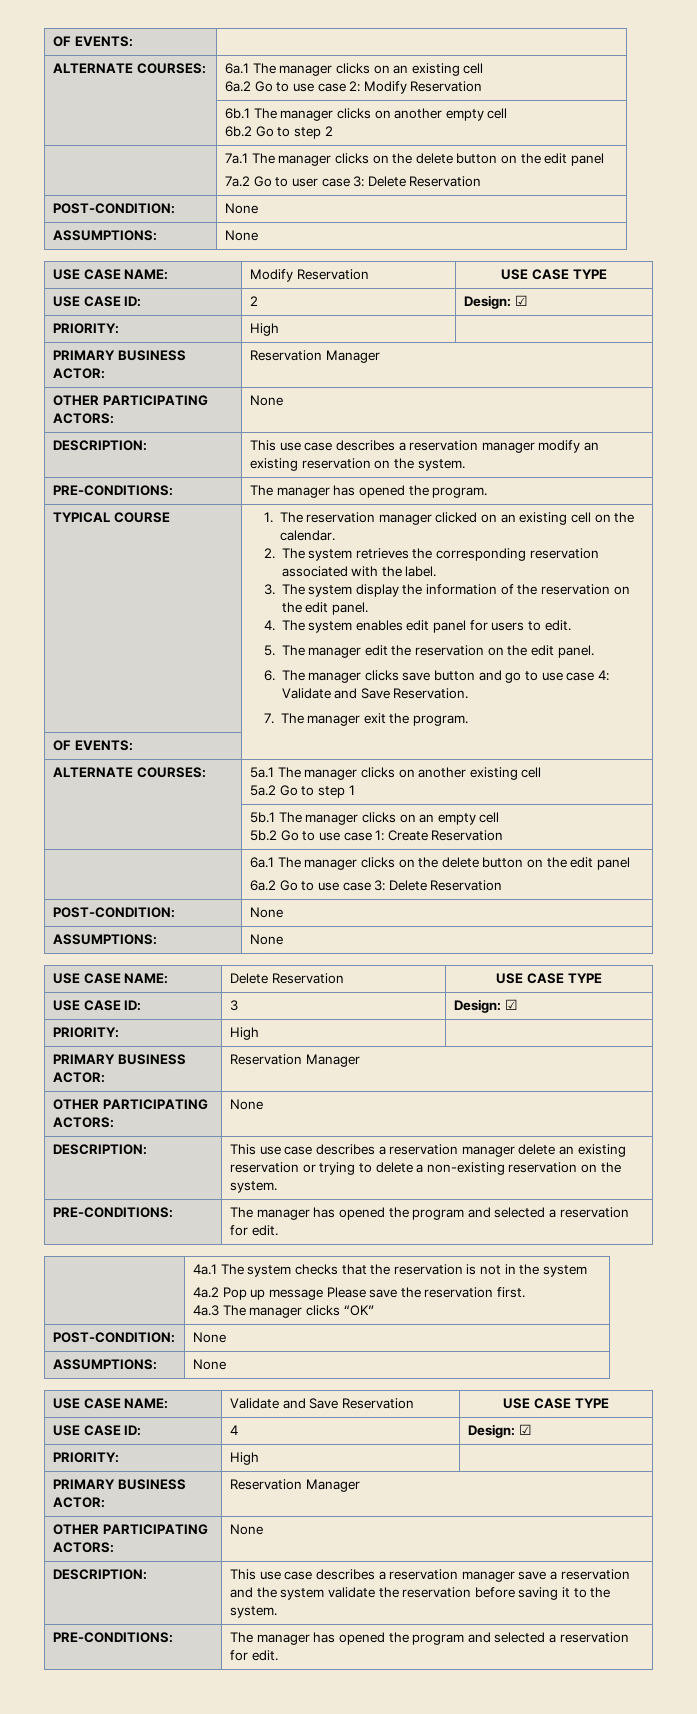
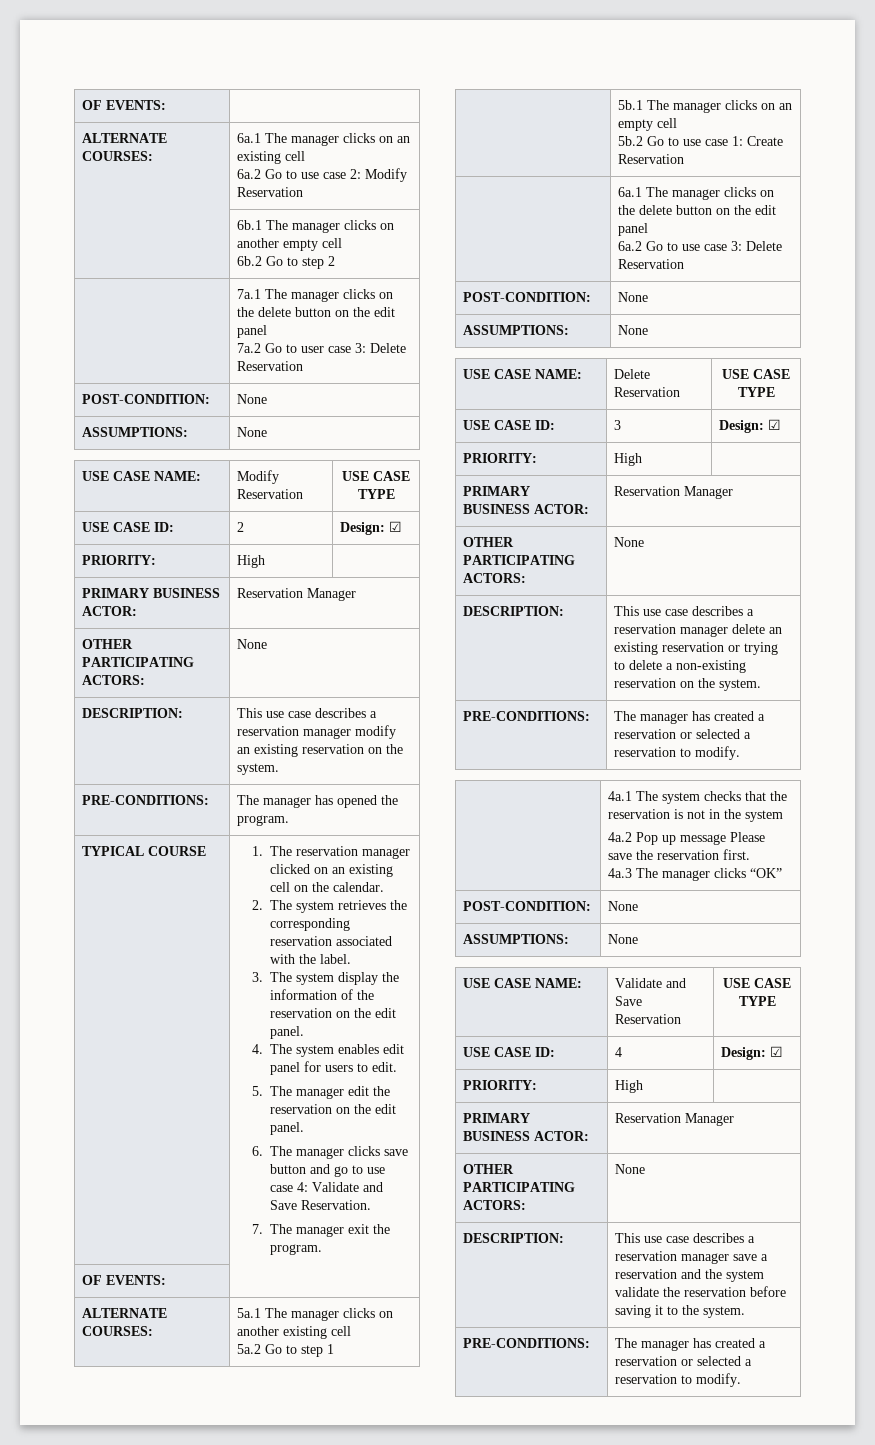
  DESCRIPTION: | This use case describes a reservation manager delete an existing reservation or trying to delete a non-existing reservation on the system.
- PRE-CONDITIONS: | The manager has opened the program and selected a reservation for edit.
+ PRE-CONDITIONS: | The manager has created a reservation or selected a reservation to modify.
  DESCRIPTION: | This use case describes a reservation manager save a reservation and the system validate the reservation before saving it to the system.
- PRE-CONDITIONS: | The manager has opened the program and selected a reservation for edit.
+ PRE-CONDITIONS: | The manager has created a reservation or selected a reservation to modify.

